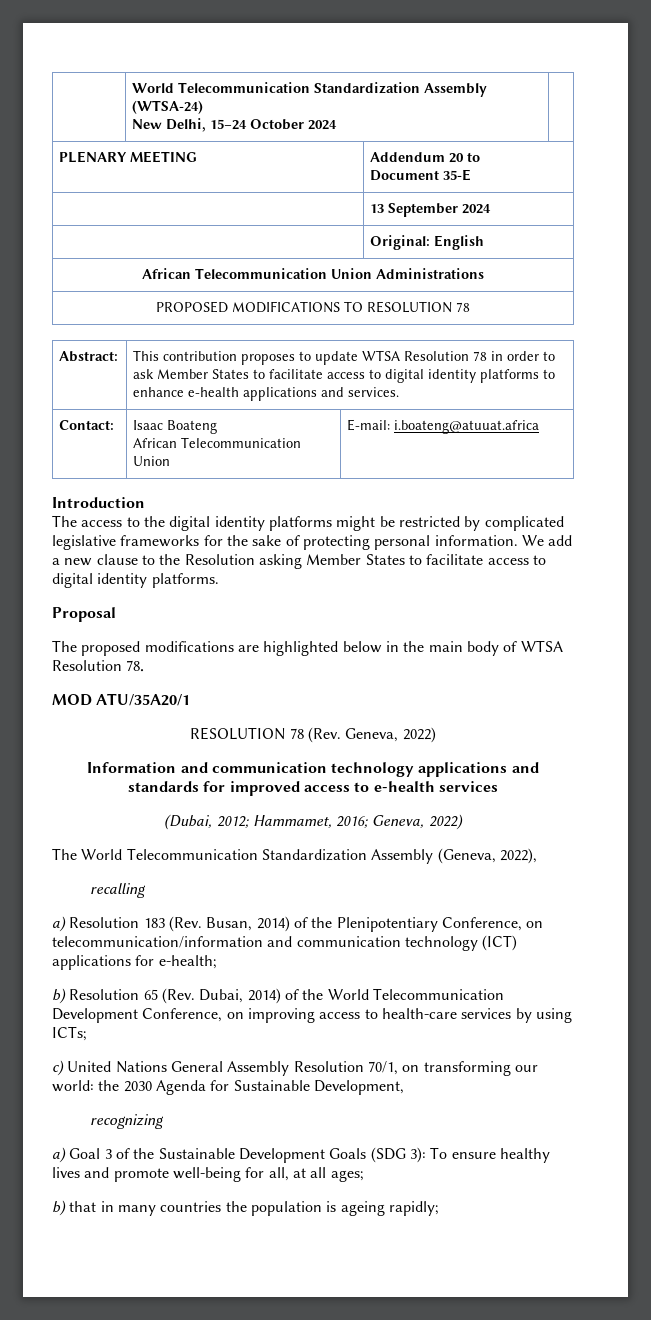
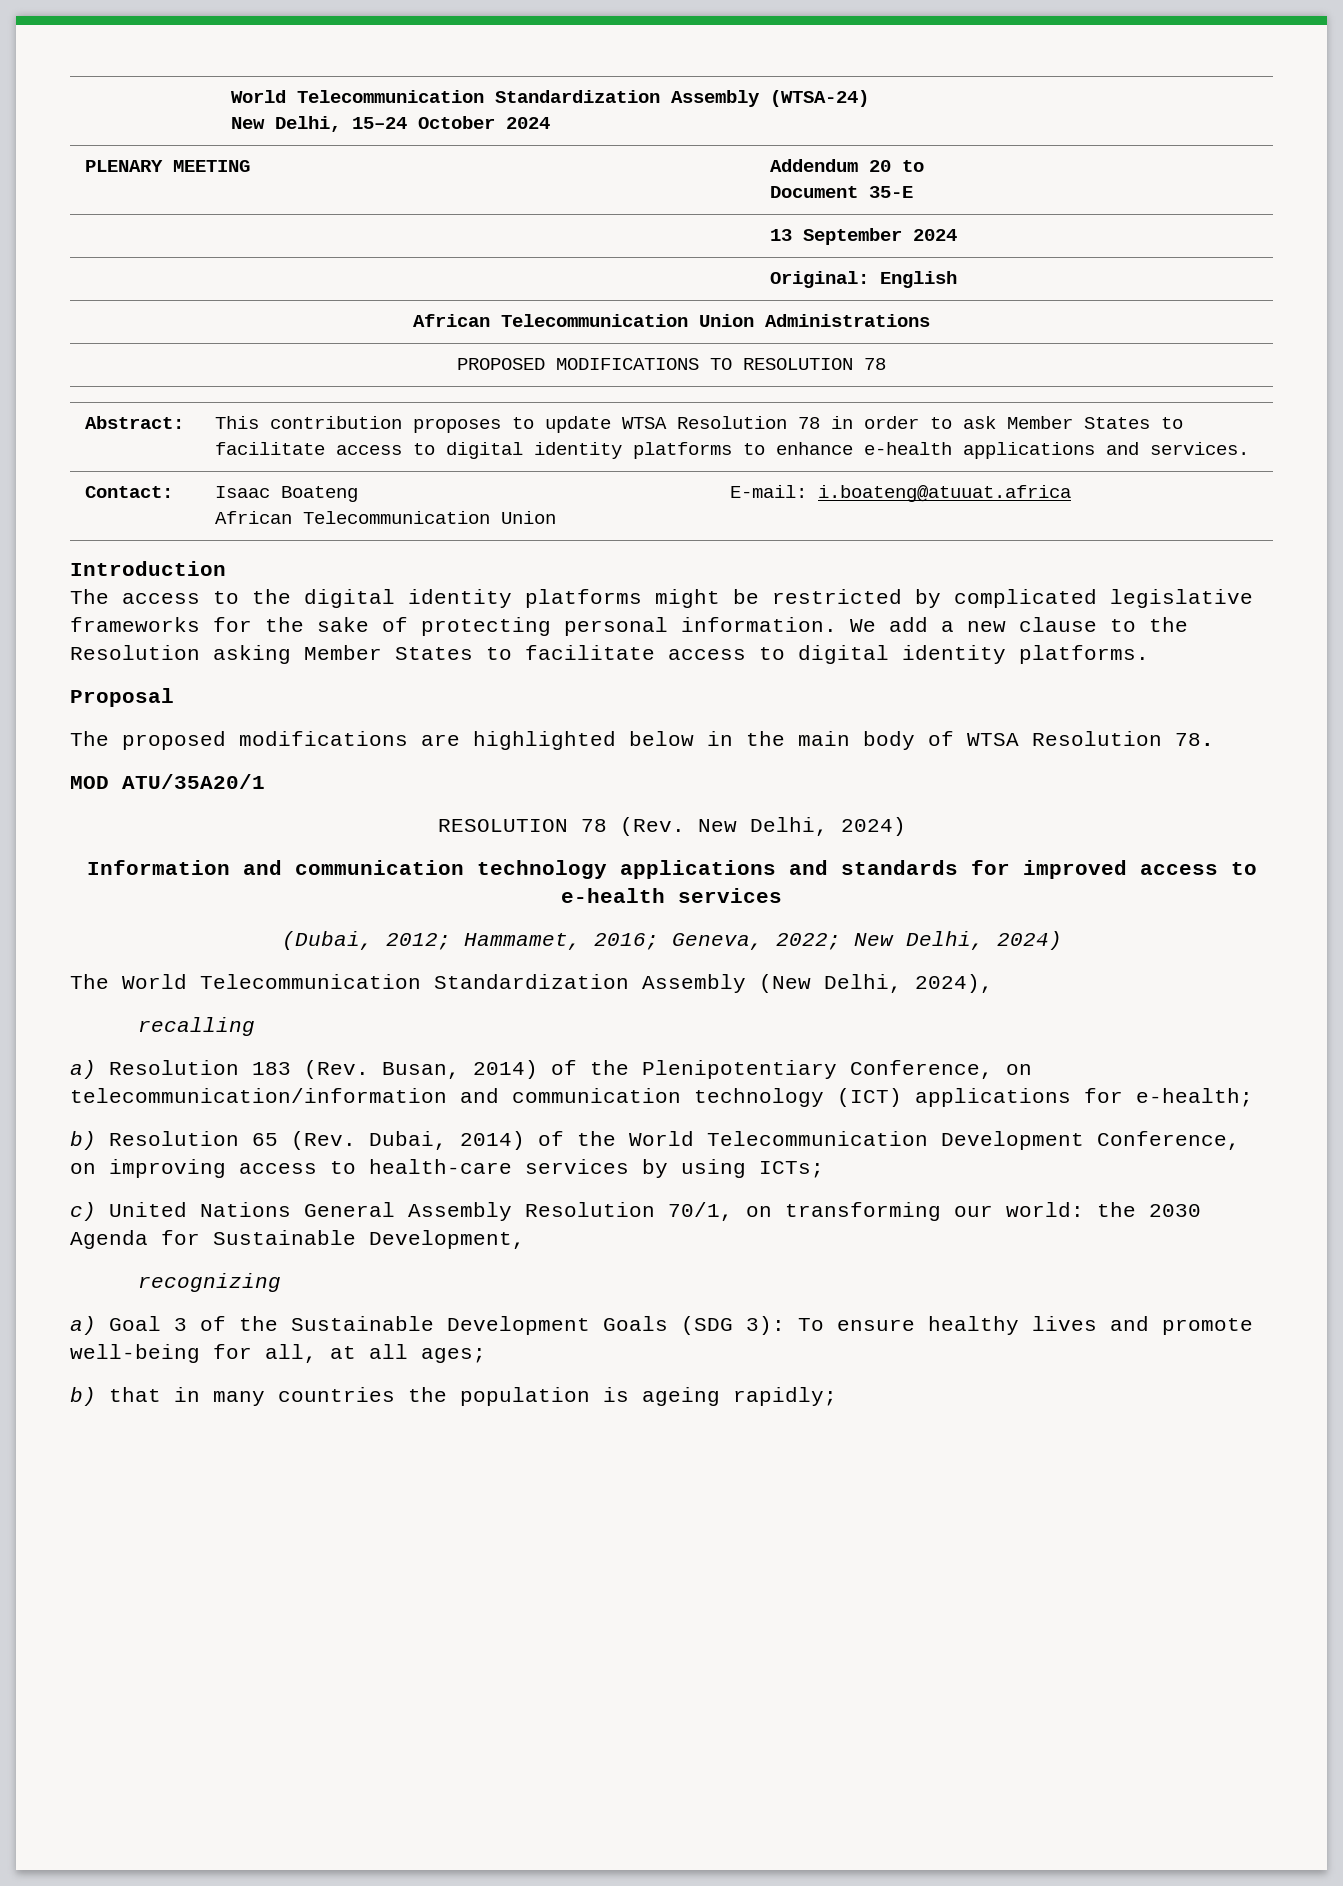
- RESOLUTION 78 (Rev. Geneva, 2022)
+ RESOLUTION 78 (Rev. New Delhi, 2024)
- (Dubai, 2012; Hammamet, 2016; Geneva, 2022)
+ (Dubai, 2012; Hammamet, 2016; Geneva, 2022; New Delhi, 2024)
- The World Telecommunication Standardization Assembly (Geneva, 2022),
+ The World Telecommunication Standardization Assembly (New Delhi, 2024),

